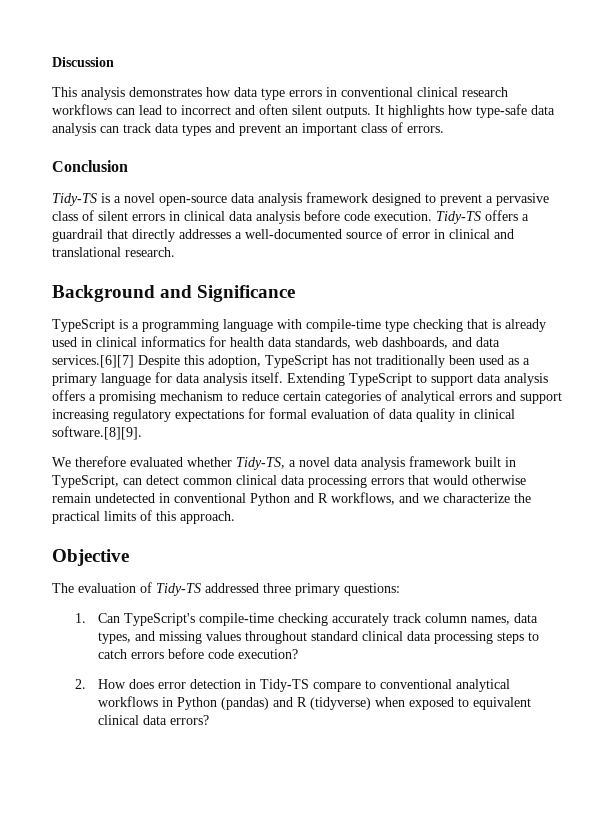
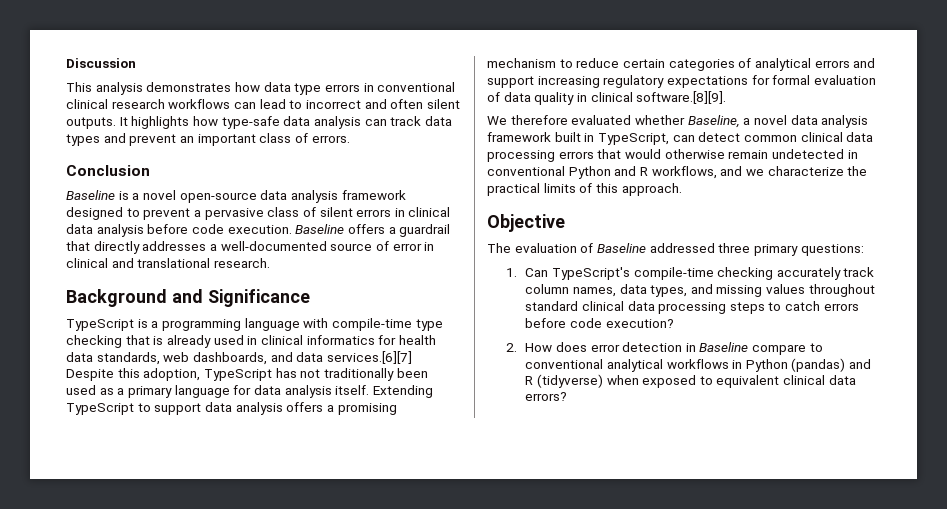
- Tidy-TS is a novel open-source data analysis framework designed to prevent a pervasive class of silent errors in clinical data analysis before code execution.
+ Baseline is a novel open-source data analysis framework designed to prevent a pervasive class of silent errors in clinical data analysis before code execution.
- Tidy-TS offers a guardrail that directly addresses a well-documented source of error in clinical and translational research.
+ Baseline offers a guardrail that directly addresses a well-documented source of error in clinical and translational research.
- We therefore evaluated whether Tidy-TS, a novel data analysis framework built in TypeScript, can detect common clinical data processing errors that would otherwise remain undetected in conventional Python and R workflows, and we characterize the practical limits of this approach.
+ We therefore evaluated whether Baseline, a novel data analysis framework built in TypeScript, can detect common clinical data processing errors that would otherwise remain undetected in conventional Python and R workflows, and we characterize the practical limits of this approach.
- The evaluation of Tidy-TS addressed three primary questions:
+ The evaluation of Baseline addressed three primary questions:
- 2. How does error detection in Tidy-TS compare to conventional analytical workflows in Python (pandas) and R (tidyverse) when exposed to equivalent clinical data errors?
+ 2. How does error detection in Baseline compare to conventional analytical workflows in Python (pandas) and R (tidyverse) when exposed to equivalent clinical data errors?

